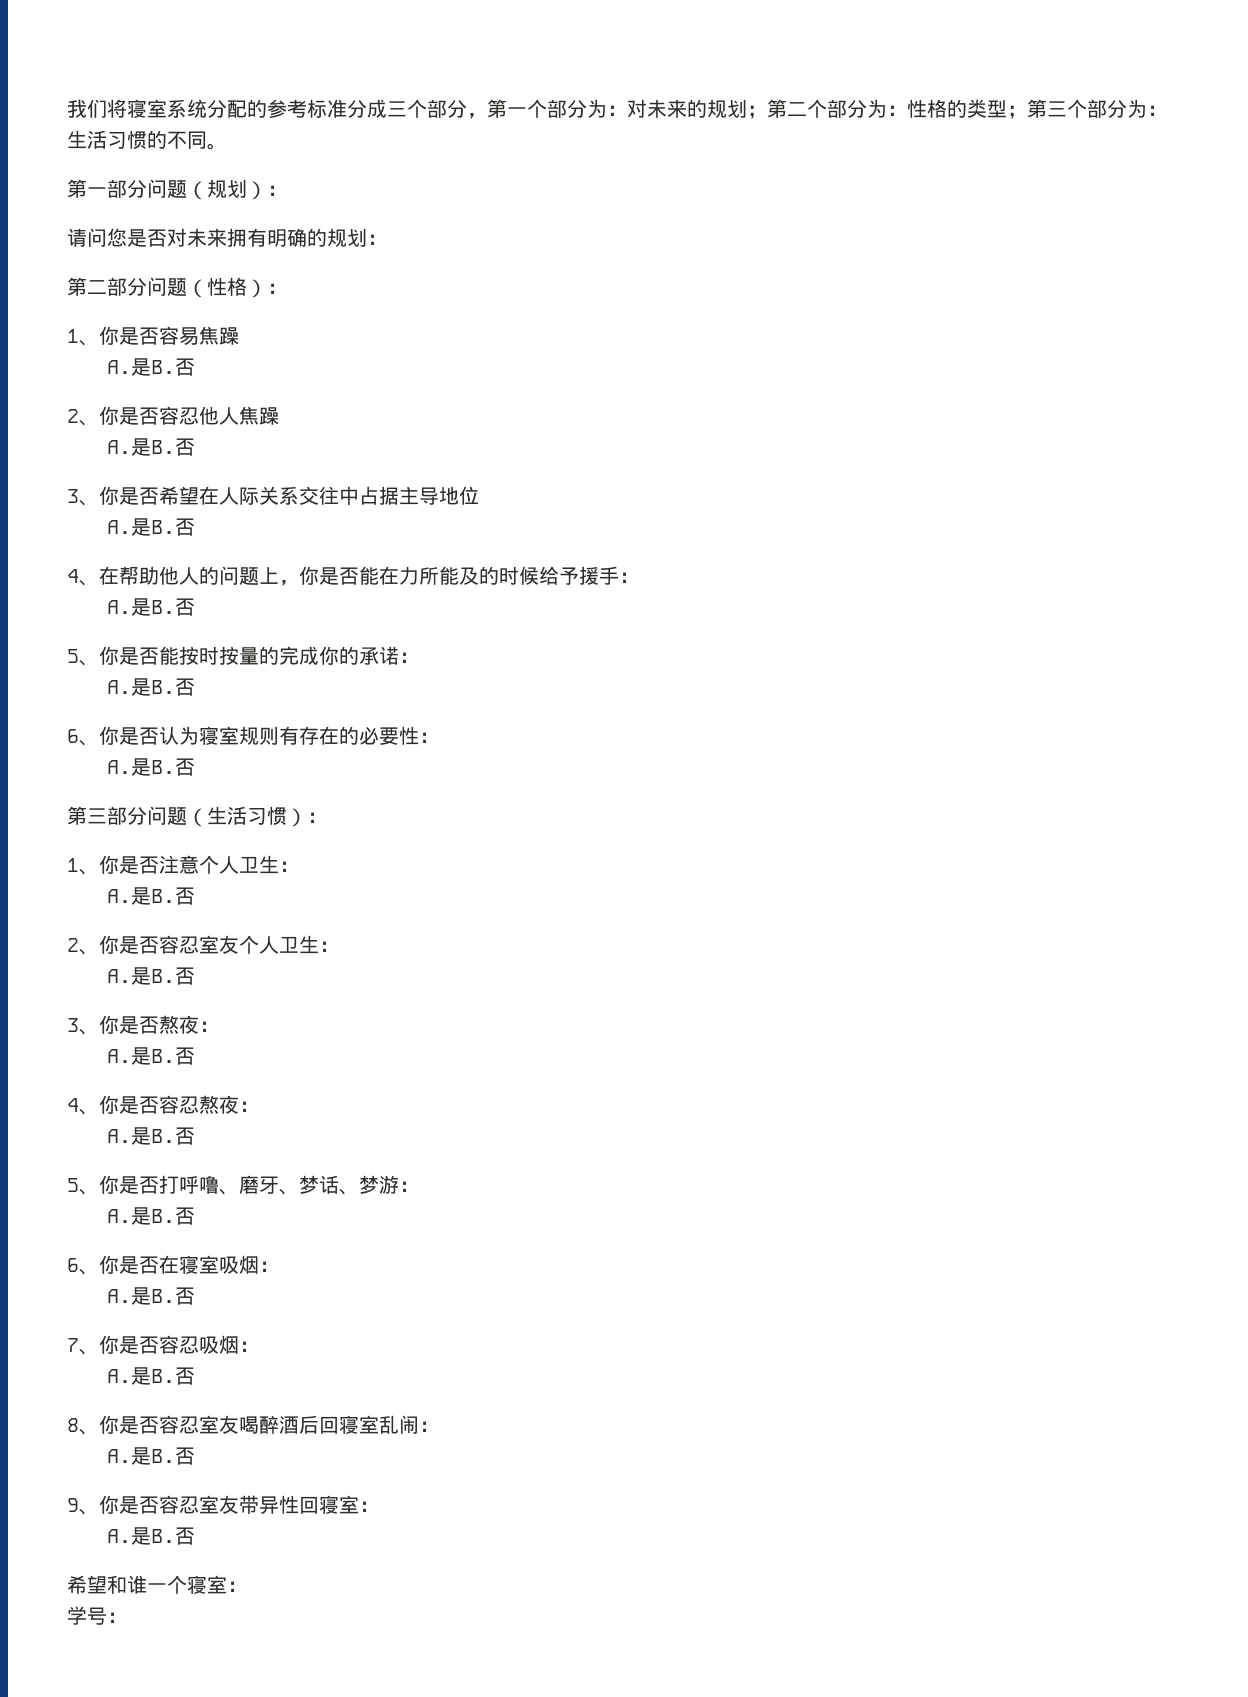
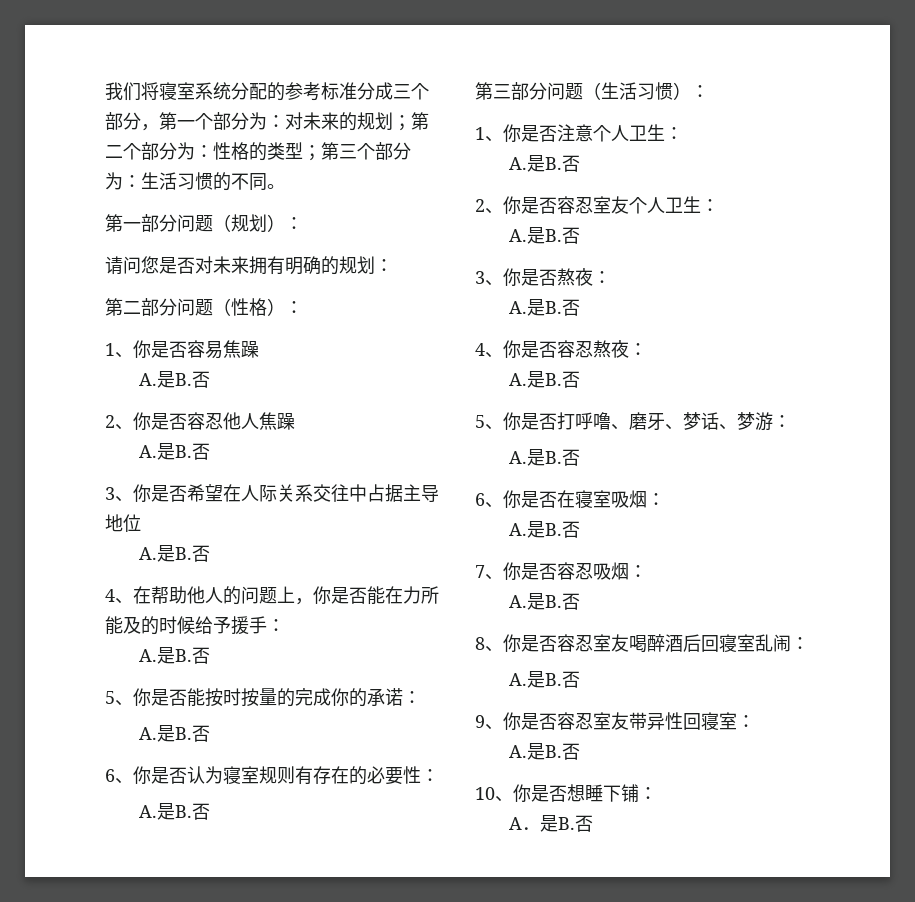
- 希望和谁一个寝室：
- 学号：
+ 10、你是否想睡下铺：
+ A．是B.否

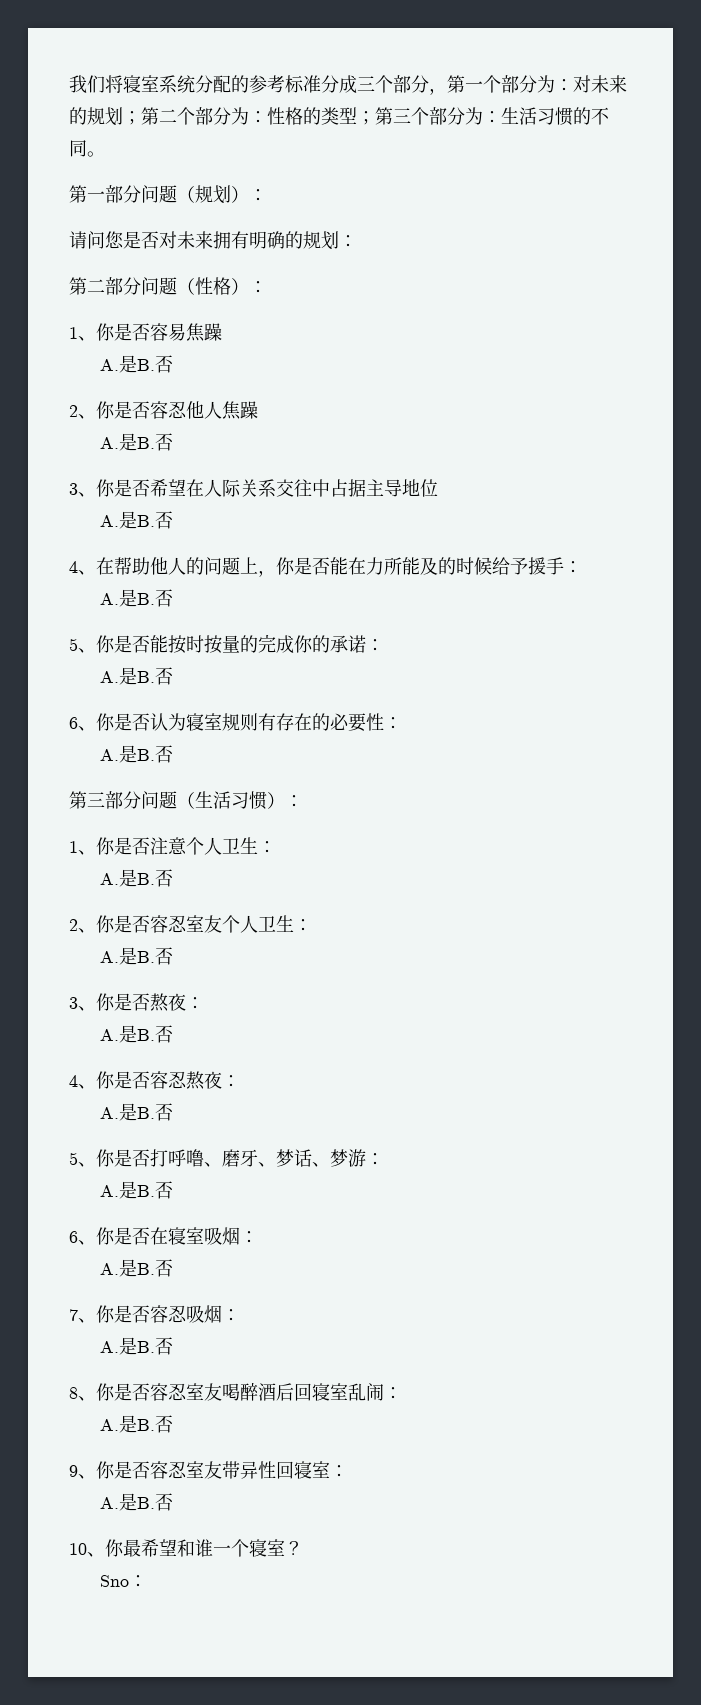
- 10、你是否想睡下铺：
- A．是B.否
+ 10、你最希望和谁一个寝室？
+ Sno：

